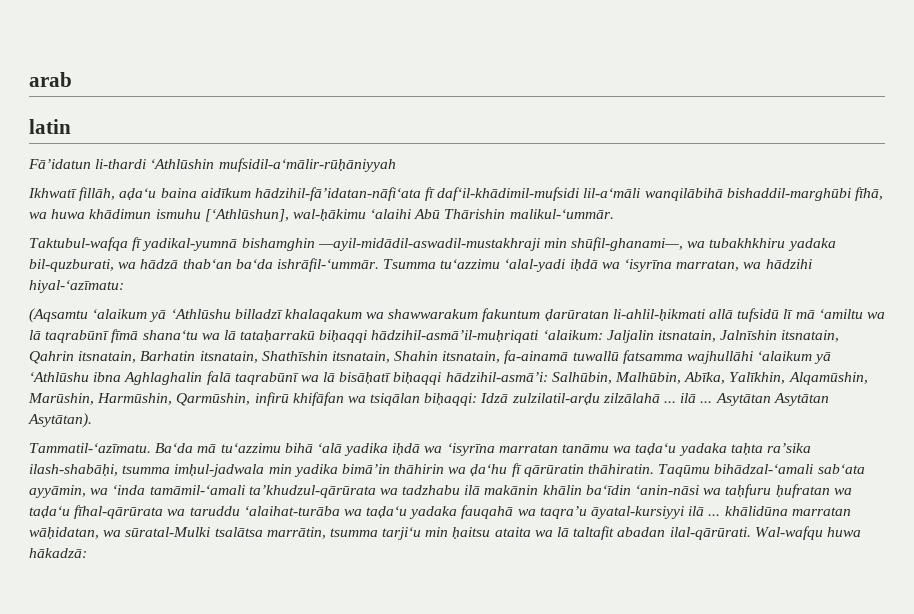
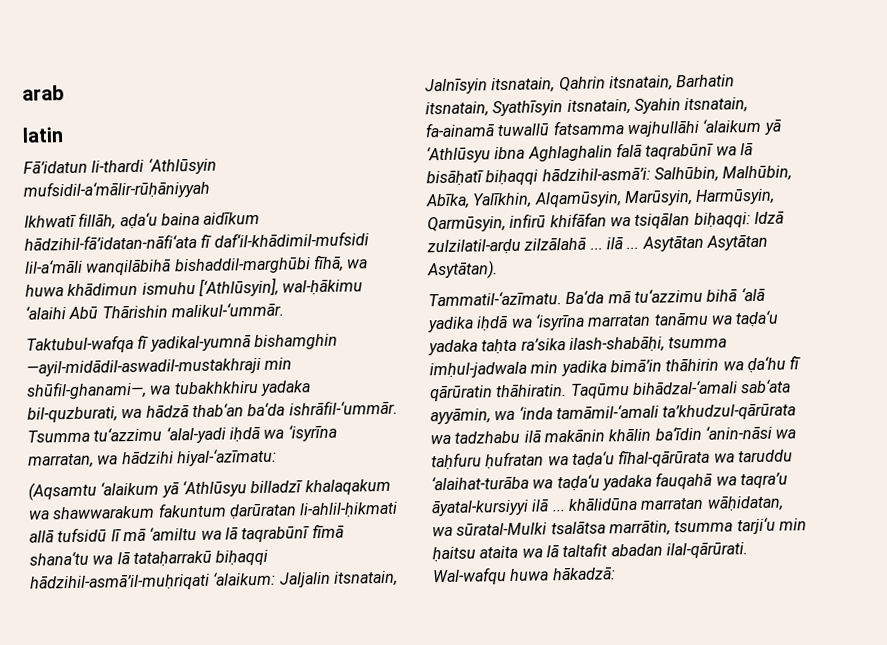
- Fā’idatun li-thardi ‘Athlūshin mufsidil-a‘mālir-rūḥāniyyah
+ Fā’idatun li-thardi ‘Athlūsyin mufsidil-a‘mālir-rūḥāniyyah
- Ikhwatī fillāh, aḍa‘u baina aidīkum hādzihil-fā’idatan-nāfi‘ata fī daf‘il-khādimil-mufsidi lil-a‘māli wanqilābihā bishaddil-marghūbi fīhā, wa huwa khādimun ismuhu [‘Athlūshun], wal-ḥākimu ‘alaihi Abū Thārishin malikul-‘ummār.
+ Ikhwatī fillāh, aḍa‘u baina aidīkum hādzihil-fā’idatan-nāfi‘ata fī daf‘il-khādimil-mufsidi lil-a‘māli wanqilābihā bishaddil-marghūbi fīhā, wa huwa khādimun ismuhu [‘Athlūsyin], wal-ḥākimu ‘alaihi Abū Thārishin malikul-‘ummār.
- (Aqsamtu ‘alaikum yā ‘Athlūshu billadzī khalaqakum wa shawwarakum fakuntum ḍarūratan li-ahlil-ḥikmati allā tufsidū lī mā ‘amiltu wa lā taqrabūnī fīmā shana‘tu wa lā tataḥarrakū biḥaqqi hādzihil-asmā’il-muḥriqati ‘alaikum:
+ (Aqsamtu ‘alaikum yā ‘Athlūsyu billadzī khalaqakum wa shawwarakum fakuntum ḍarūratan li-ahlil-ḥikmati allā tufsidū lī mā ‘amiltu wa lā taqrabūnī fīmā shana‘tu wa lā tataḥarrakū biḥaqqi hādzihil-asmā’il-muḥriqati ‘alaikum:
- Jaljalin itsnatain, Jalnīshin itsnatain, Qahrin itsnatain, Barhatin itsnatain, Shathīshin itsnatain, Shahin itsnatain, fa-ainamā tuwallū fatsamma wajhullāhi ‘alaikum yā ‘Athlūshu ibna Aghlaghalin falā taqrabūnī wa lā bisāḥatī biḥaqqi hādzihil-asmā’i:
+ Jaljalin itsnatain, Jalnīsyin itsnatain, Qahrin itsnatain, Barhatin itsnatain, Syathīsyin itsnatain, Syahin itsnatain, fa-ainamā tuwallū fatsamma wajhullāhi ‘alaikum yā ‘Athlūsyu ibna Aghlaghalin falā taqrabūnī wa lā bisāḥatī biḥaqqi hādzihil-asmā’i:
- Salhūbin, Malhūbin, Abīka, Yalīkhin, Alqamūshin, Marūshin, Harmūshin, Qarmūshin, infirū khifāfan wa tsiqālan biḥaqqi:
+ Salhūbin, Malhūbin, Abīka, Yalīkhin, Alqamūsyin, Marūsyin, Harmūsyin, Qarmūsyin, infirū khifāfan wa tsiqālan biḥaqqi:

